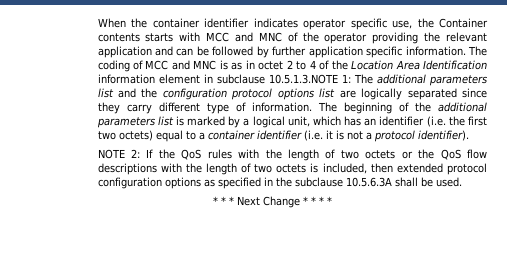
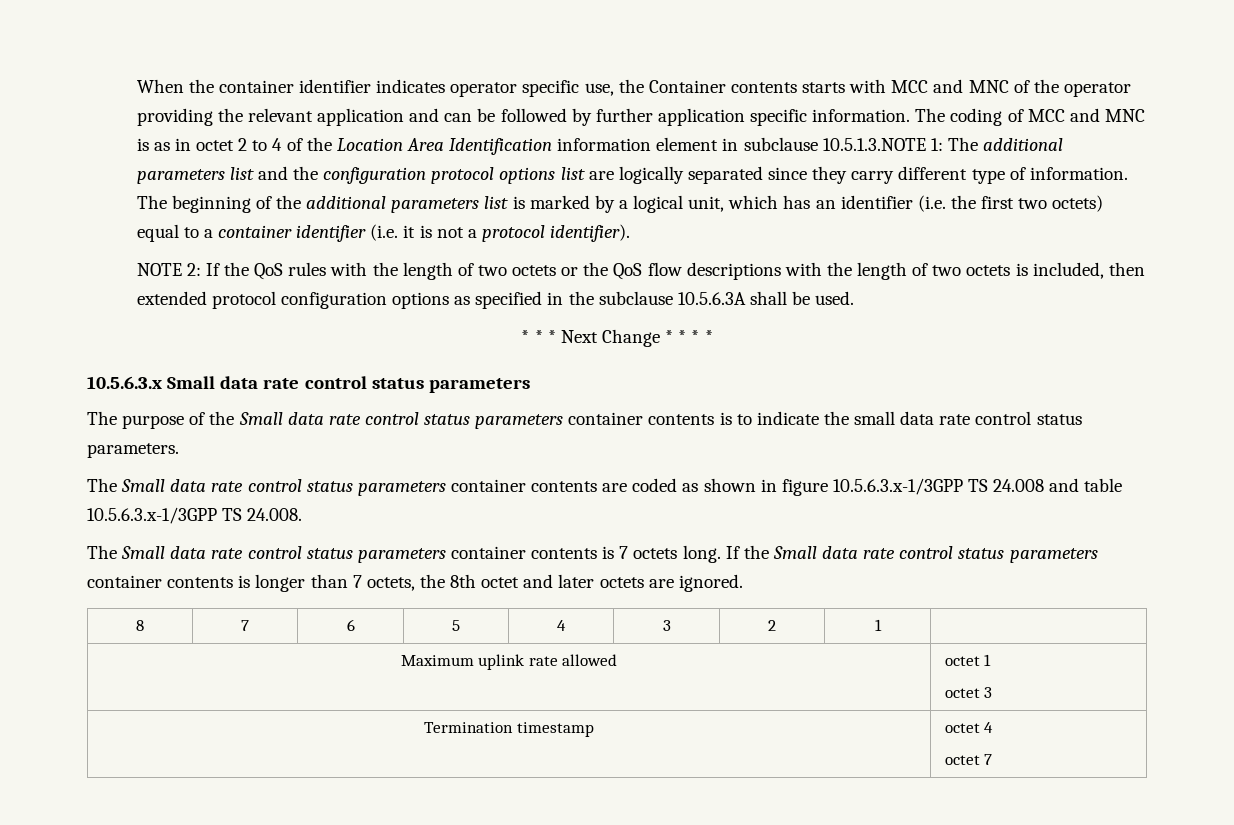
+ 10.5.6.3.x Small data rate control status parameters
+ The purpose of the Small data rate control status parameters container contents is to indicate the small data rate control status parameters.
+ The Small data rate control status parameters container contents are coded as shown in figure 10.5.6.3.x-1/3GPP TS 24.008 and table 10.5.6.3.x-1/3GPP TS 24.008.
+ The Small data rate control status parameters container contents is 7 octets long. If the Small data rate control status parameters container contents is longer than 7 octets, the 8th octet and later octets are ignored.
+ 8 | 7 | 6 | 5 | 4 | 3 | 2 | 1 |
+ Maximum uplink rate allowed | octet 1
+ octet 3
+ Termination timestamp | octet 4
+ octet 7

